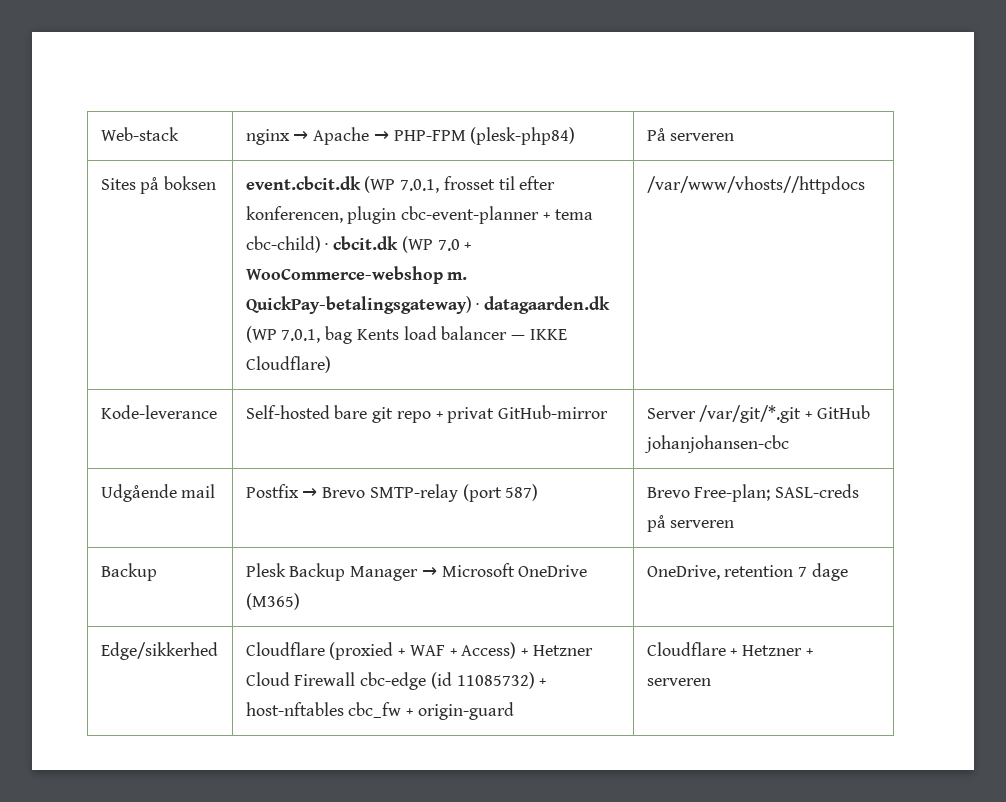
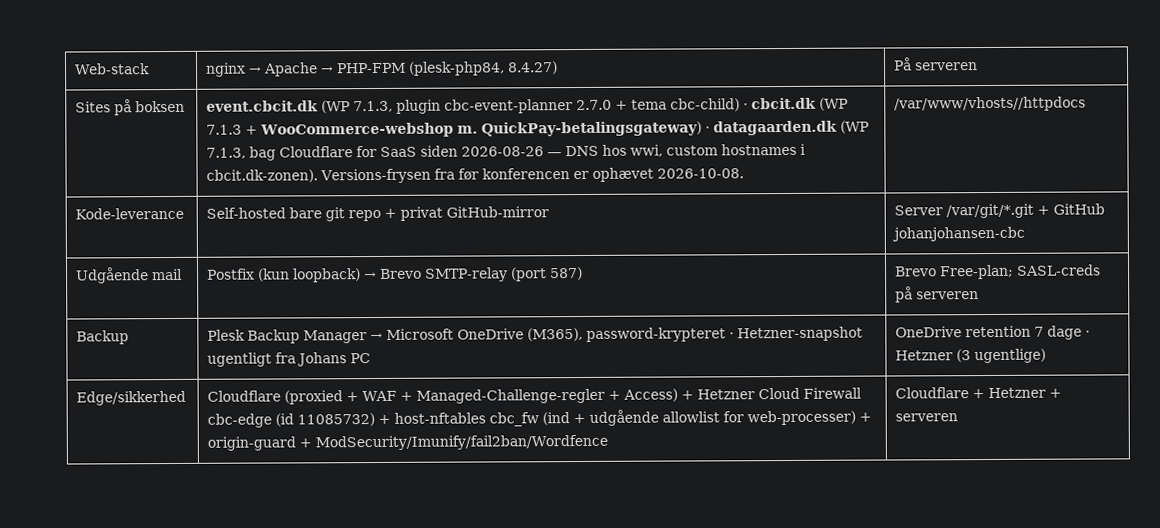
- Web-stack | nginx → Apache → PHP-FPM (plesk-php84) | På serveren
+ Web-stack | nginx → Apache → PHP-FPM (plesk-php84, 8.4.27) | På serveren
- event.cbcit.dk (WP 7.0.1, frosset til efter konferencen, plugin cbc-event-planner + tema cbc-child) · cbcit.dk (WP 7.0 + WooCommerce-webshop m.
+ event.cbcit.dk (WP 7.1.3, plugin cbc-event-planner 2.7.0 + tema cbc-child) · cbcit.dk (WP 7.1.3 + WooCommerce-webshop m.
- QuickPay-betalingsgateway) · datagaarden.dk (WP 7.0.1, bag Kents load balancer — IKKE Cloudflare)
+ QuickPay-betalingsgateway) · datagaarden.dk (WP 7.1.3, bag Cloudflare for SaaS siden 2026-08-26 — DNS hos wwi, custom hostnames i cbcit.dk-zonen). Versions-frysen fra før konferencen er ophævet 2026-10-08.
- Udgående mail | Postfix → Brevo SMTP-relay (port 587) | Brevo Free-plan; SASL-creds på serveren
+ Udgående mail | Postfix (kun loopback) → Brevo SMTP-relay (port 587) | Brevo Free-plan; SASL-creds på serveren
- Backup | Plesk Backup Manager → Microsoft OneDrive (M365) | OneDrive, retention 7 dage
+ Backup | Plesk Backup Manager → Microsoft OneDrive (M365), password-krypteret · Hetzner-snapshot ugentligt fra Johans PC | OneDrive retention 7 dage · Hetzner (3 ugentlige)
- Edge/sikkerhed | Cloudflare (proxied + WAF + Access) + Hetzner Cloud Firewall cbc-edge (id 11085732) + host-nftables cbc_fw + origin-guard | Cloudflare + Hetzner + serveren
+ Edge/sikkerhed | Cloudflare (proxied + WAF + Managed-Challenge-regler + Access) + Hetzner Cloud Firewall cbc-edge (id 11085732) + host-nftables cbc_fw (ind + udgående allowlist for web-processer) + origin-guard + ModSecurity/Imunify/fail2ban/Wordfence | Cloudflare + Hetzner + serveren

